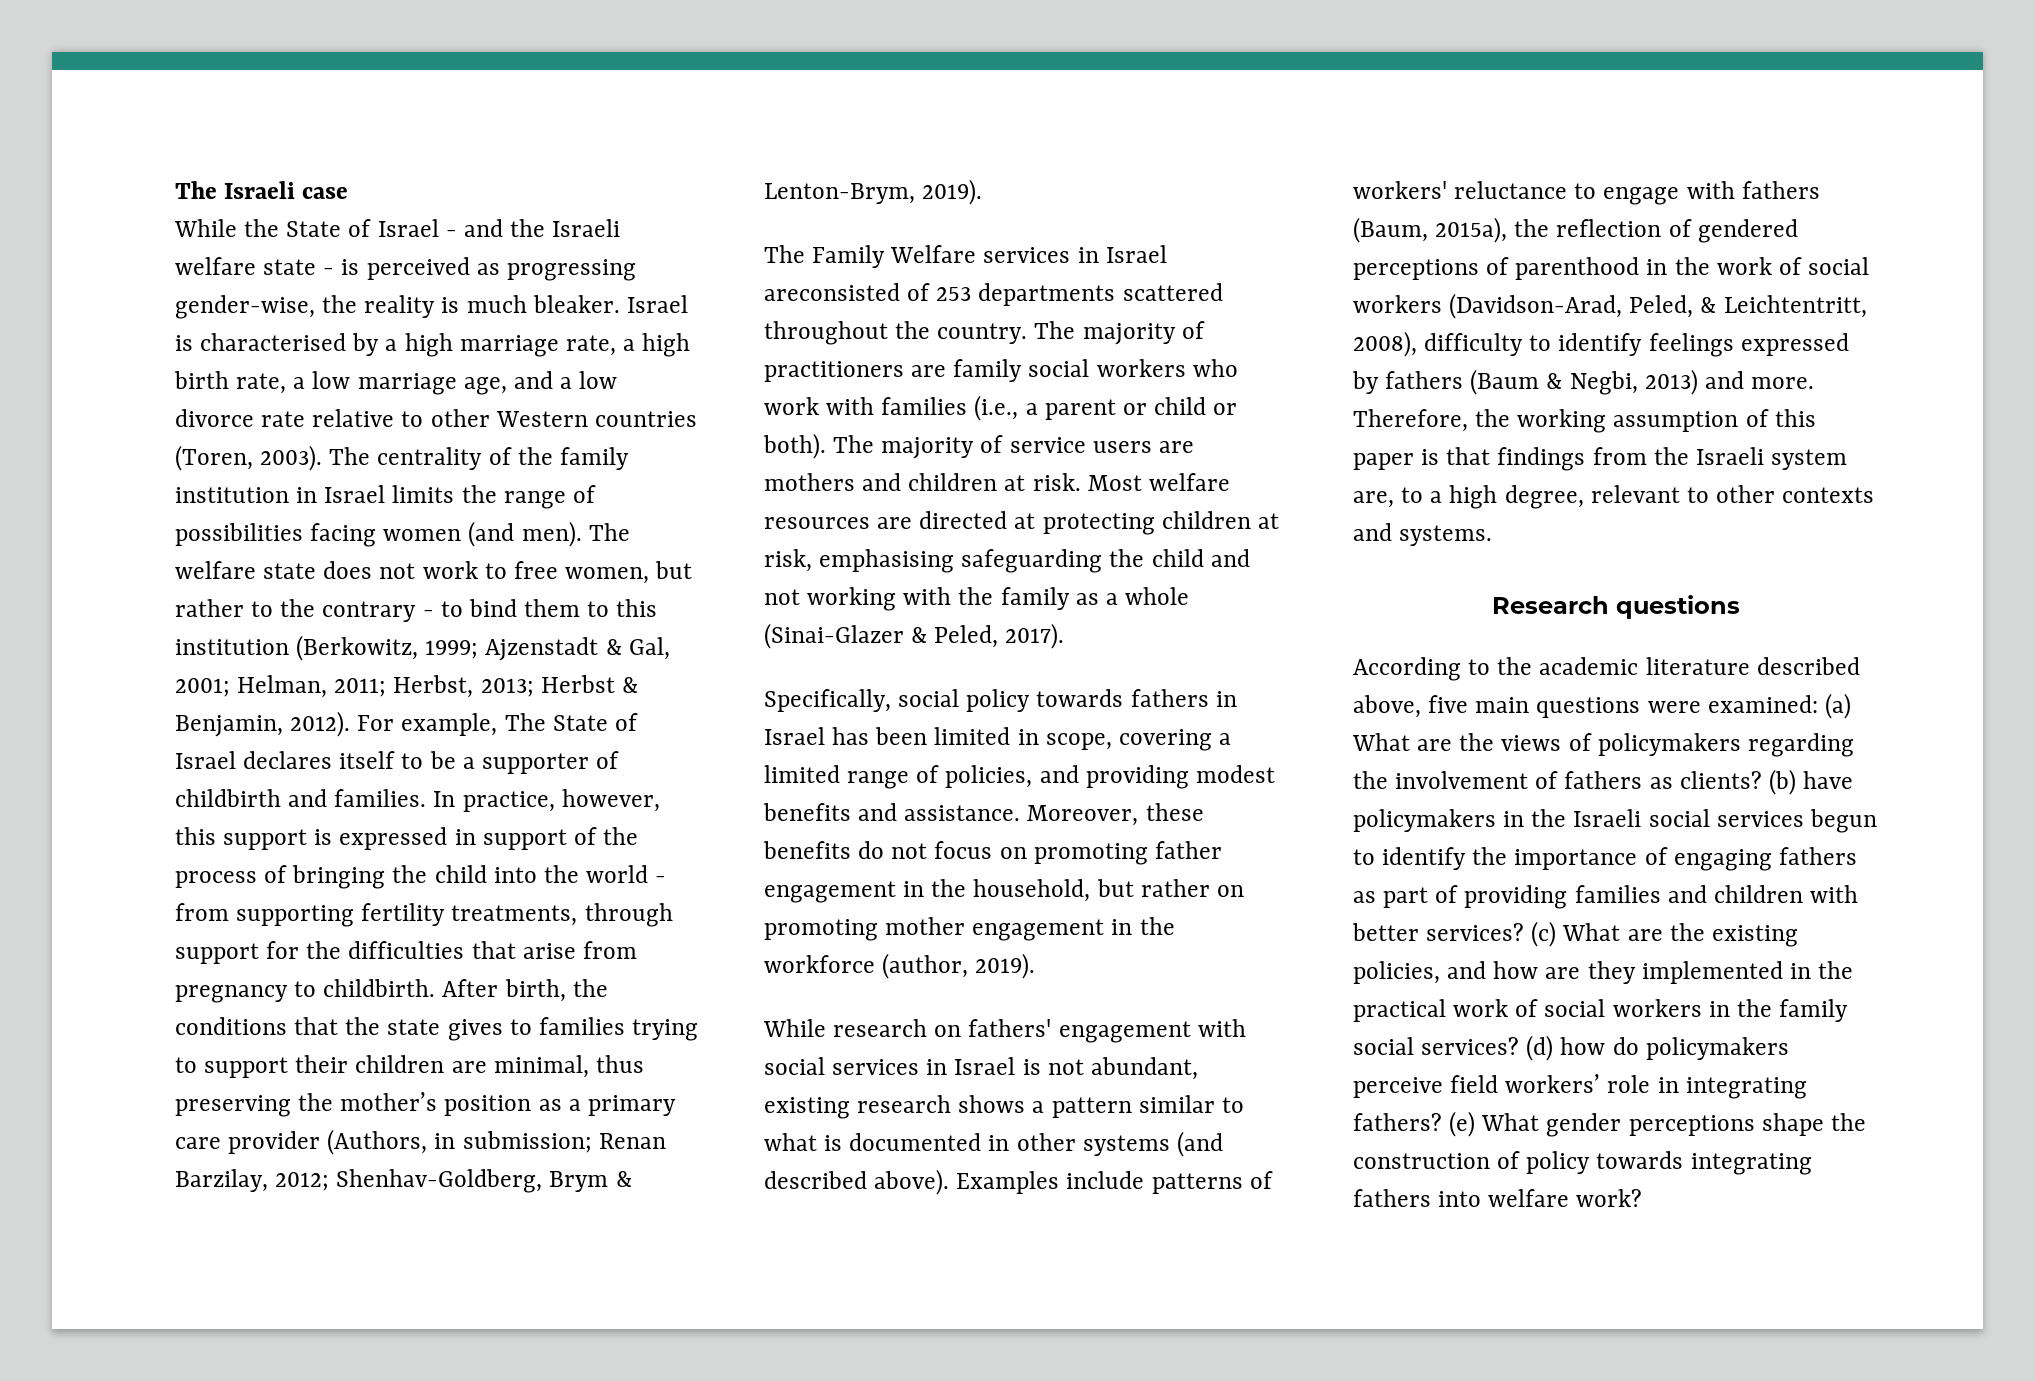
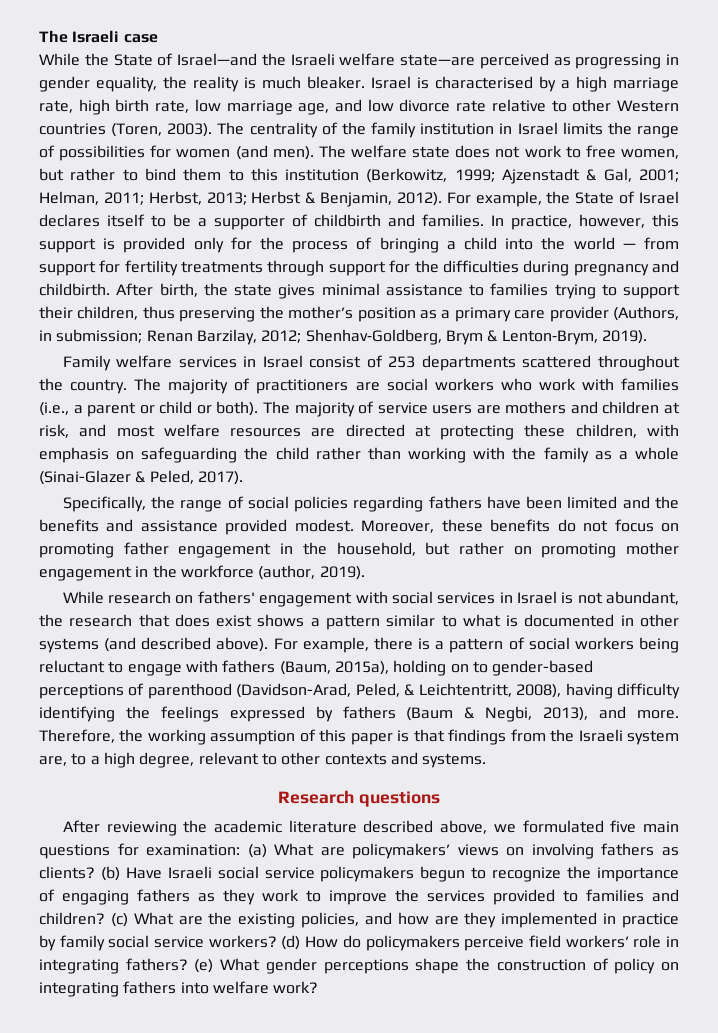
- While the State of Israel - and the Israeli welfare state - is perceived as progressing gender-wise, the reality is much bleaker.
+ While the State of Israel—and the Israeli welfare state—are perceived as progressing in gender equality, the reality is much bleaker.
- Israel is characterised by a high marriage rate, a high birth rate, a low marriage age, and a low divorce rate relative to other Western countries (Toren, 2003).
+ Israel is characterised by a high marriage rate, high birth rate, low marriage age, and low divorce rate relative to other Western countries (Toren, 2003).
- The centrality of the family institution in Israel limits the range of possibilities facing women (and men).
+ The centrality of the family institution in Israel limits the range of possibilities for women (and men).
- The welfare state does not work to free women, but rather to the contrary - to bind them to this institution (Berkowitz, 1999; Ajzenstadt & Gal, 2001; Helman, 2011; Herbst, 2013; Herbst & Benjamin, 2012).
+ The welfare state does not work to free women, but rather to bind them to this institution (Berkowitz, 1999; Ajzenstadt & Gal, 2001; Helman, 2011; Herbst, 2013; Herbst & Benjamin, 2012).
- For example, The State of Israel declares itself to be a supporter of childbirth and families.
+ For example, the State of Israel declares itself to be a supporter of childbirth and families.
- In practice, however, this support is expressed in support of the process of bringing the child into the world - from supporting fertility treatments, through support for the difficulties that arise from pregnancy to childbirth. After birth, the conditions that the state gives to families trying to support their children are minimal, thus preserving the mother’s position as a primary care provider (Authors, in submission; Renan Barzilay, 2012; Shenhav‐Goldberg, Brym & Lenton‐Brym, 2019).
+ In practice, however, this support is provided only for the process of bringing a child into the world — from support for fertility treatments through support for the difficulties during pregnancy and childbirth. After birth, the state gives minimal assistance to families trying to support their children, thus preserving the mother’s position as a primary care provider (Authors, in submission; Renan Barzilay, 2012; Shenhav‐Goldberg, Brym & Lenton‐Brym, 2019).
- The Family Welfare services in Israel areconsisted of 253 departments scattered throughout the country.
+ Family welfare services in Israel consist of 253 departments scattered throughout the country.
- The majority of practitioners are family social workers who work with families (i.e., a parent or child or both).
+ The majority of practitioners are social workers who work with families (i.e., a parent or child or both).
- The majority of service users are mothers and children at risk. Most welfare resources are directed at protecting children at risk, emphasising safeguarding the child and not working with the family as a whole (Sinai-Glazer & Peled, 2017).
+ The majority of service users are mothers and children at risk, and most welfare resources are directed at protecting these children, with emphasis on safeguarding the child rather than working with the family as a whole (Sinai-Glazer & Peled, 2017).
- Specifically, social policy towards fathers in Israel has been limited in scope, covering a limited range of policies, and providing modest benefits and assistance.
+ Specifically, the range of social policies regarding fathers have been limited and the benefits and assistance provided modest.
- While research on fathers' engagement with social services in Israel is not abundant, existing research shows a pattern similar to what is documented in other systems (and described above).
+ While research on fathers' engagement with social services in Israel is not abundant, the research that does exist shows a pattern similar to what is documented in other systems (and described above).
- Examples include patterns of workers' reluctance to engage with fathers (Baum, 2015a), the reflection of gendered perceptions of parenthood in the work of social workers (Davidson-Arad, Peled, & Leichtentritt, 2008), difficulty to identify feelings expressed by fathers (Baum & Negbi, 2013) and more.
+ For example, there is a pattern of social workers being reluctant to engage with fathers (Baum, 2015a), holding on to gender-based perceptions of parenthood (Davidson-Arad, Peled, & Leichtentritt, 2008), having difficulty identifying the feelings expressed by fathers (Baum & Negbi, 2013), and more.
- According to the academic literature described above, five main questions were examined: (a) What are the views of policymakers regarding the involvement of fathers as clients? (b) have policymakers in the Israeli social services begun to identify the importance of engaging fathers as part of providing families and children with better services?
+ After reviewing the academic literature described above, we formulated five main questions for examination: (a) What are policymakers’ views on involving fathers as clients? (b) Have Israeli social service policymakers begun to recognize the importance of engaging fathers as they work to improve the services provided to families and children?
- (c) What are the existing policies, and how are they implemented in the practical work of social workers in the family social services? (d) how do policymakers perceive field workers’ role in integrating fathers?
+ (c) What are the existing policies, and how are they implemented in practice by family social service workers? (d) How do policymakers perceive field workers’ role in integrating fathers?
- (e) What gender perceptions shape the construction of policy towards integrating fathers into welfare work?
+ (e) What gender perceptions shape the construction of policy on integrating fathers into welfare work?

